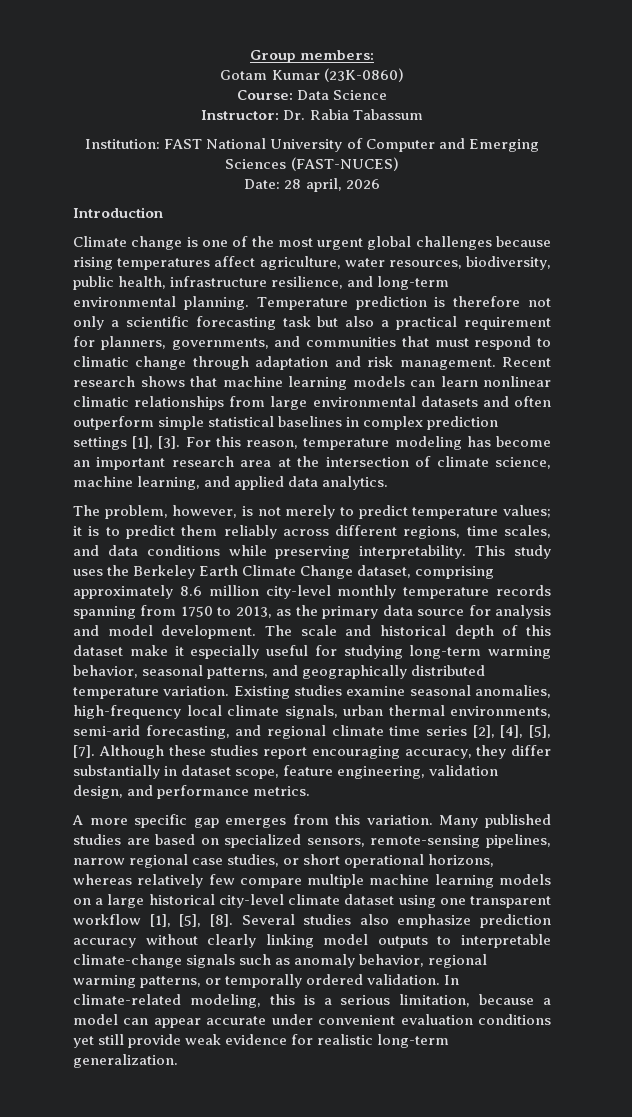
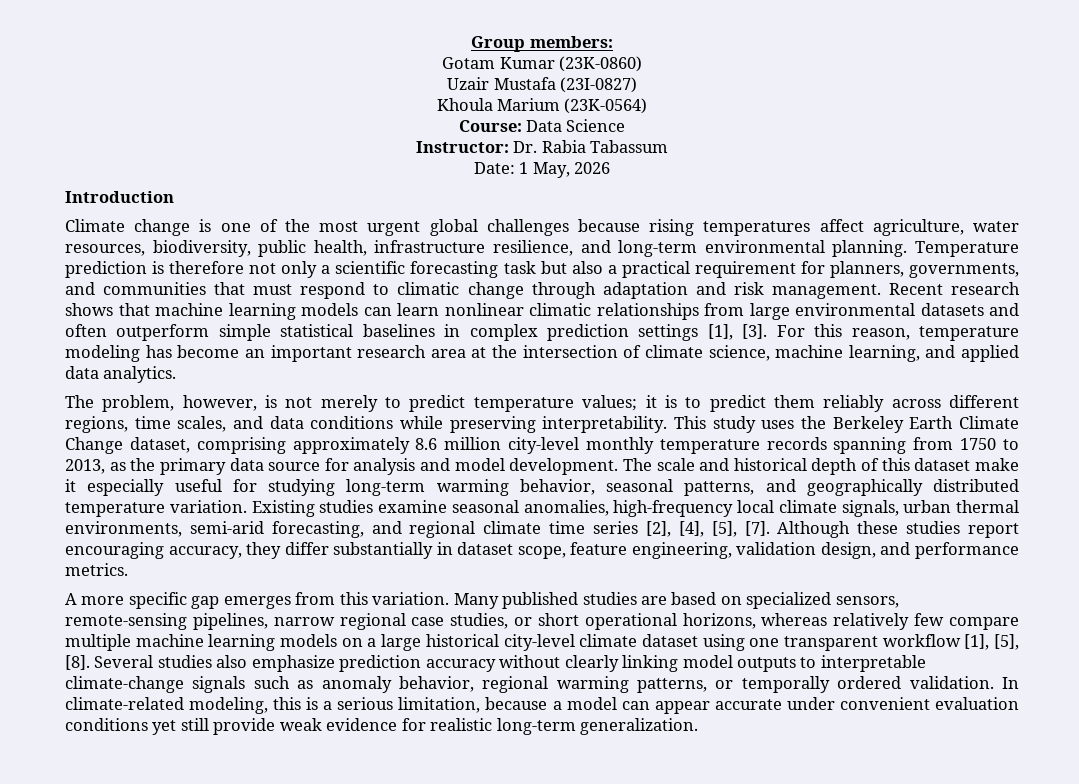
+ Uzair Mustafa (23I-0827)
+ Khoula Marium (23K-0564)
- Institution: FAST National University of Computer and Emerging Sciences (FAST-NUCES)
- Date: 28 april, 2026
+ Date: 1 May, 2026

